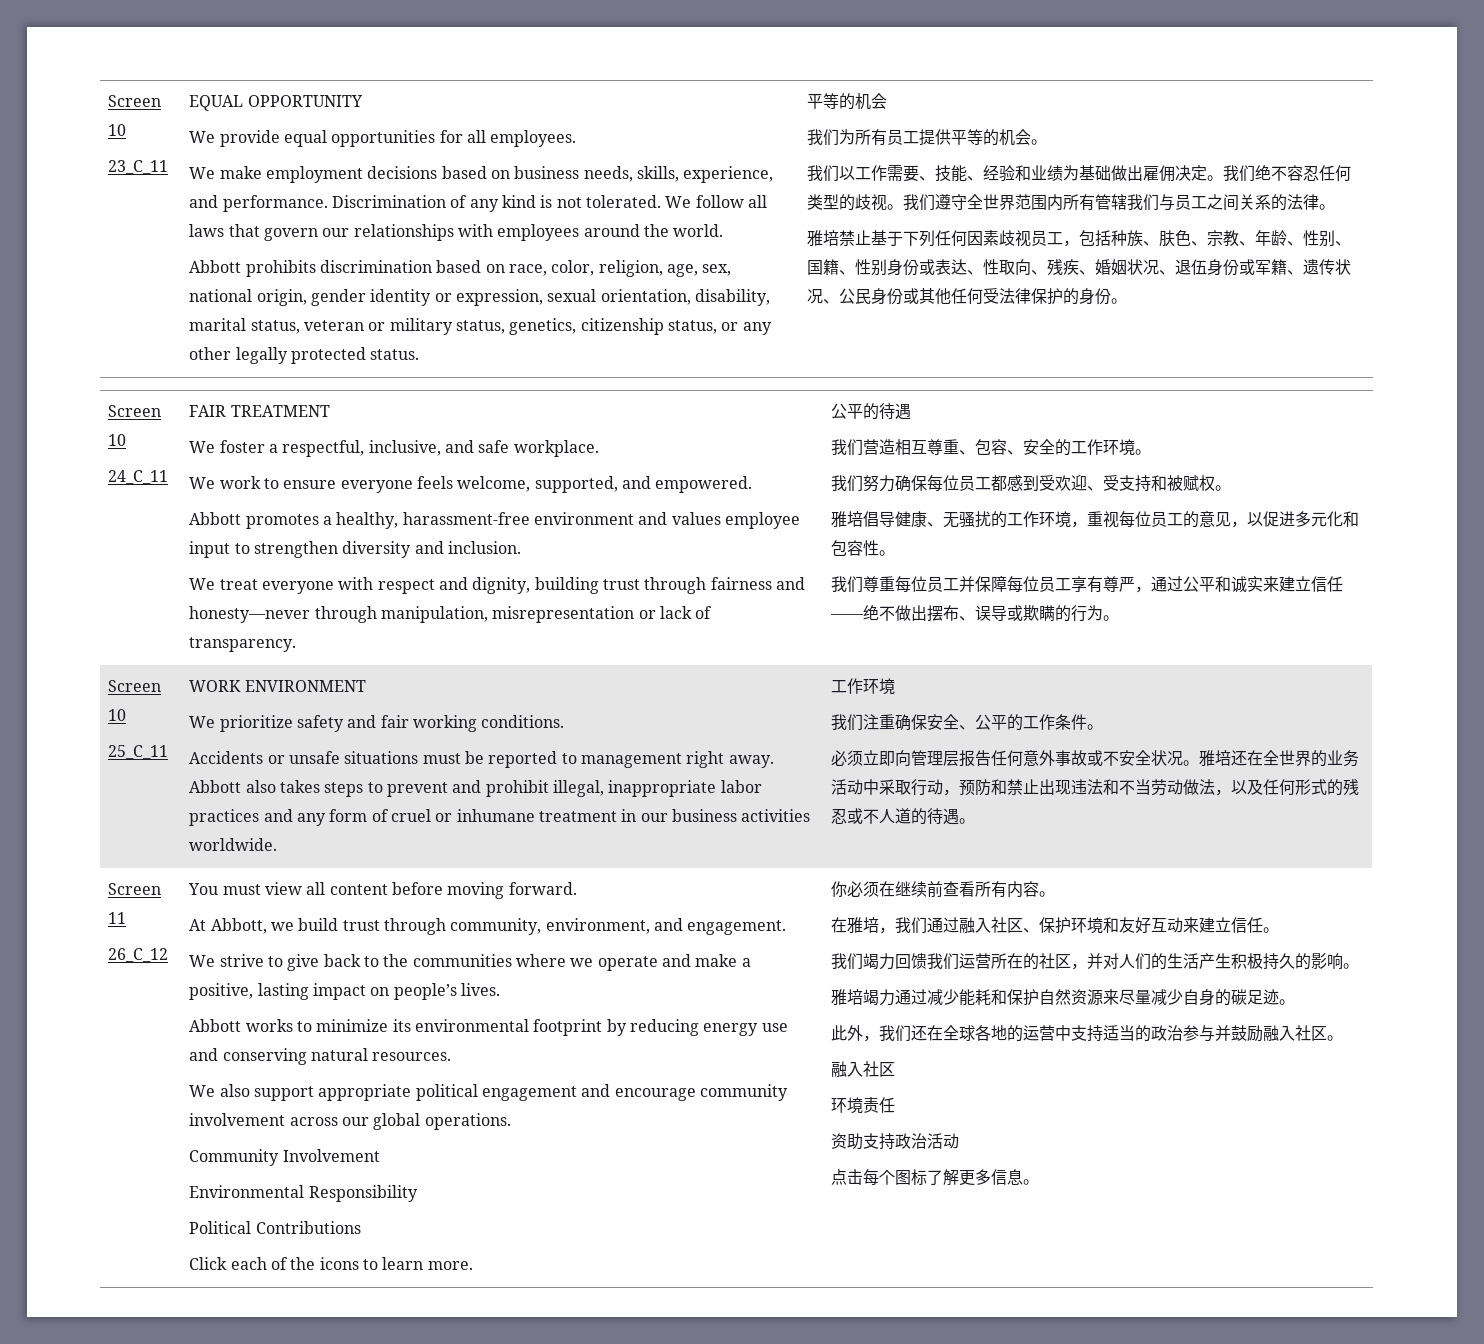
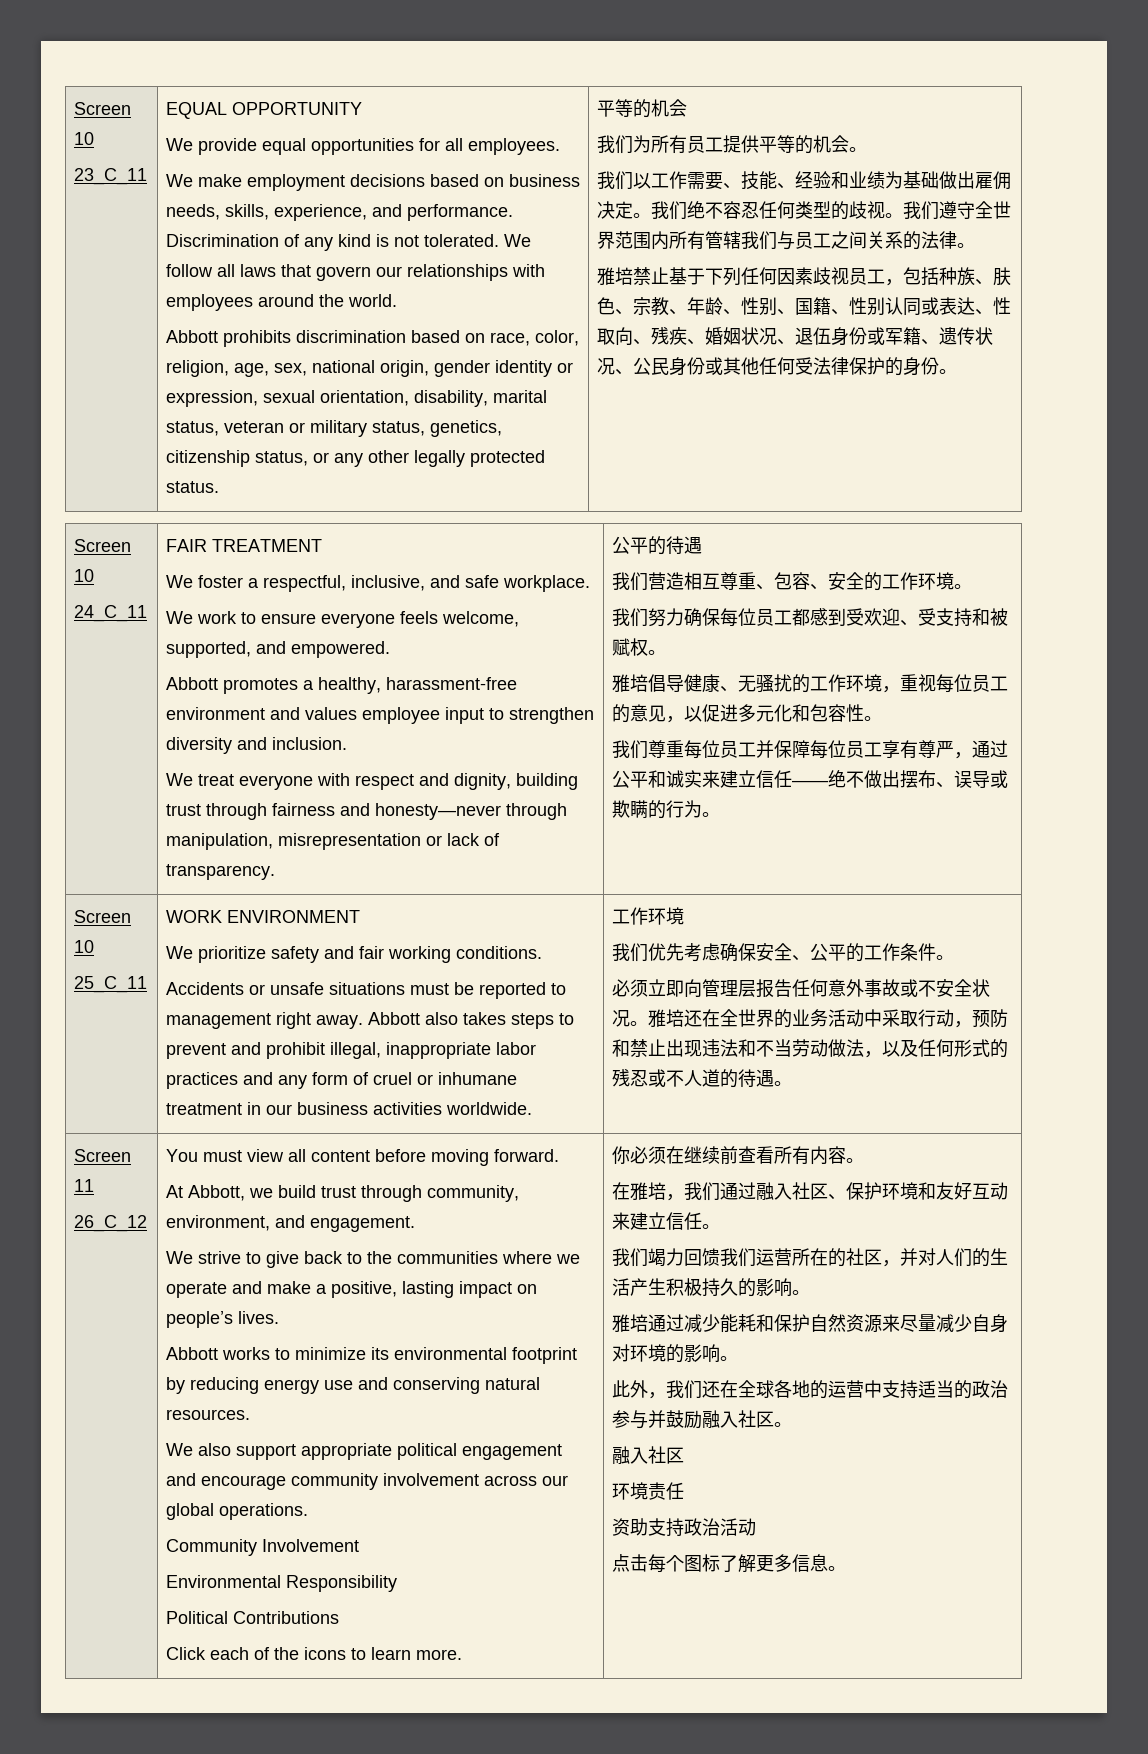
- 雅培禁止基于下列任何因素歧视员工，包括种族、肤色、宗教、年龄、性别、国籍、性别身份或表达、性取向、残疾、婚姻状况、退伍身份或军籍、遗传状况、公民身份或其他任何受法律保护的身份。
+ 雅培禁止基于下列任何因素歧视员工，包括种族、肤色、宗教、年龄、性别、国籍、性别认同或表达、性取向、残疾、婚姻状况、退伍身份或军籍、遗传状况、公民身份或其他任何受法律保护的身份。
- 我们注重确保安全、公平的工作条件。
+ 我们优先考虑确保安全、公平的工作条件。
- 雅培竭力通过减少能耗和保护自然资源来尽量减少自身的碳足迹。
+ 雅培通过减少能耗和保护自然资源来尽量减少自身对环境的影响。

